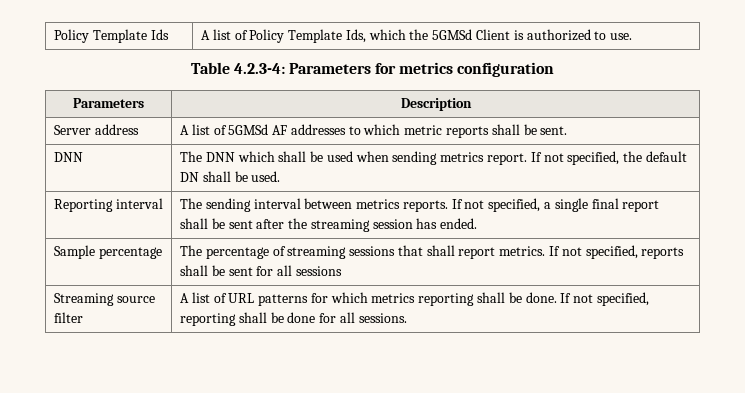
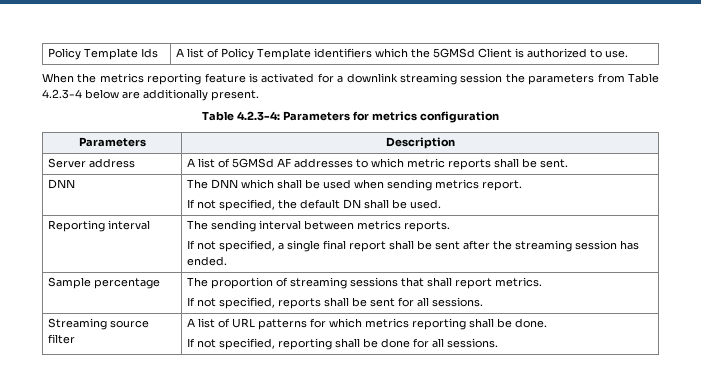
- Policy Template Ids | A list of Policy Template Ids, which the 5GMSd Client is authorized to use.
+ Policy Template Ids | A list of Policy Template identifiers which the 5GMSd Client is authorized to use.
+ When the metrics reporting feature is activated for a downlink streaming session the parameters from Table 4.2.3-4 below are additionally present.
- DNN | The DNN which shall be used when sending metrics report. If not specified, the default DN shall be used.
+ DNN | The DNN which shall be used when sending metrics report.
+ If not specified, the default DN shall be used.
- Reporting interval | The sending interval between metrics reports. If not specified, a single final report shall be sent after the streaming session has ended.
+ Reporting interval | The sending interval between metrics reports.
+ If not specified, a single final report shall be sent after the streaming session has ended.
- Sample percentage | The percentage of streaming sessions that shall report metrics. If not specified, reports shall be sent for all sessions
+ Sample percentage | The proportion of streaming sessions that shall report metrics.
+ If not specified, reports shall be sent for all sessions.
- Streaming source filter | A list of URL patterns for which metrics reporting shall be done. If not specified, reporting shall be done for all sessions.
+ Streaming source filter | A list of URL patterns for which metrics reporting shall be done.
+ If not specified, reporting shall be done for all sessions.

